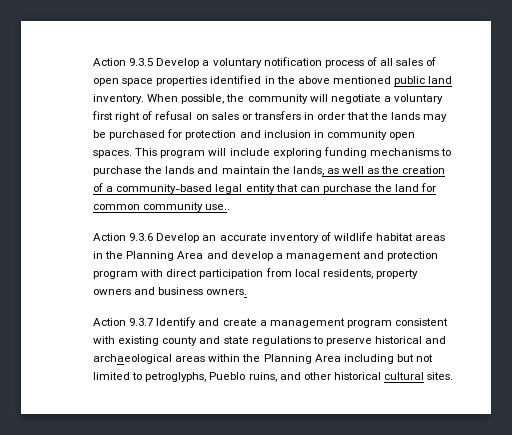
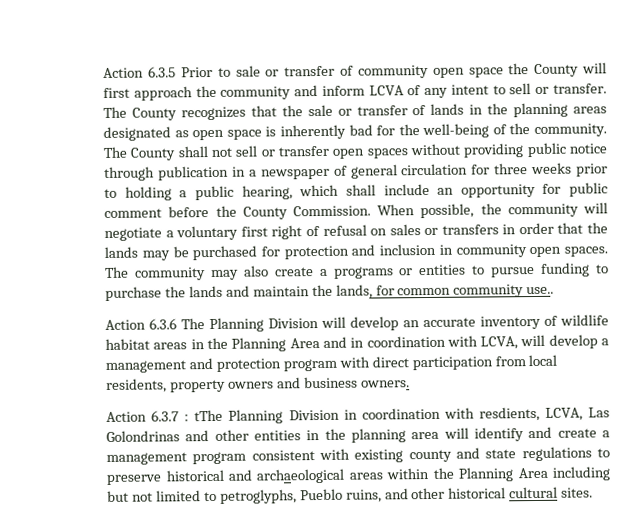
- Action 9.3.5 Develop a voluntary notification process of all sales of open space properties identified in the above mentioned public land inventory.
+ Action 6.3.5 Prior to sale or transfer of community open space the County will first approach the community and inform LCVA of any intent to sell or transfer. The County recognizes that the sale or transfer of lands in the planning areas designated as open space is inherently bad for the well-being of the community. The County shall not sell or transfer open spaces without providing public notice through publication in a newspaper of general circulation for three weeks prior to holding a public hearing, which shall include an opportunity for public comment before the County Commission.
- This program will include exploring funding mechanisms to purchase the lands and maintain the lands, as well as the creation of a community-based legal entity that can purchase the land for common community use..
+ The community may also create a programs or entities to pursue funding to purchase the lands and maintain the lands, for common community use..
- Action 9.3.6 Develop an accurate inventory of wildlife habitat areas in the Planning Area and develop a management and protection program with direct participation from local residents, property owners and business owners.
+ Action 6.3.6 The Planning Division will develop an accurate inventory of wildlife habitat areas in the Planning Area and in coordination with LCVA, will develop a management and protection program with direct participation from local residents, property owners and business owners.
- Action 9.3.7 Identify and create a management program consistent with existing county and state regulations to preserve historical and archaeological areas within the Planning Area including but not limited to petroglyphs, Pueblo ruins, and other historical cultural sites.
+ Action 6.3.7 : tThe Planning Division in coordination with resdients, LCVA, Las Golondrinas and other entities in the planning area will identify and create a management program consistent with existing county and state regulations to preserve historical and archaeological areas within the Planning Area including but not limited to petroglyphs, Pueblo ruins, and other historical cultural sites.

